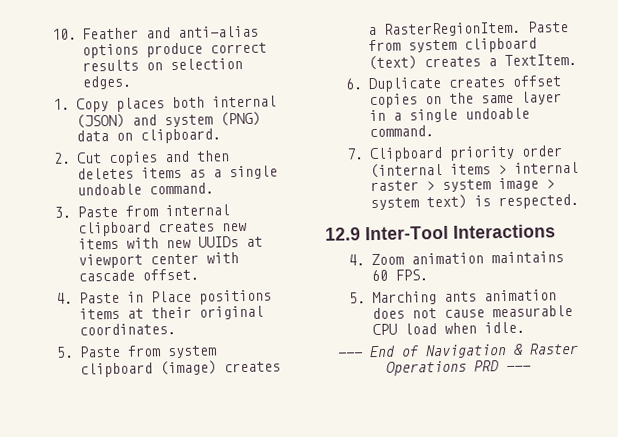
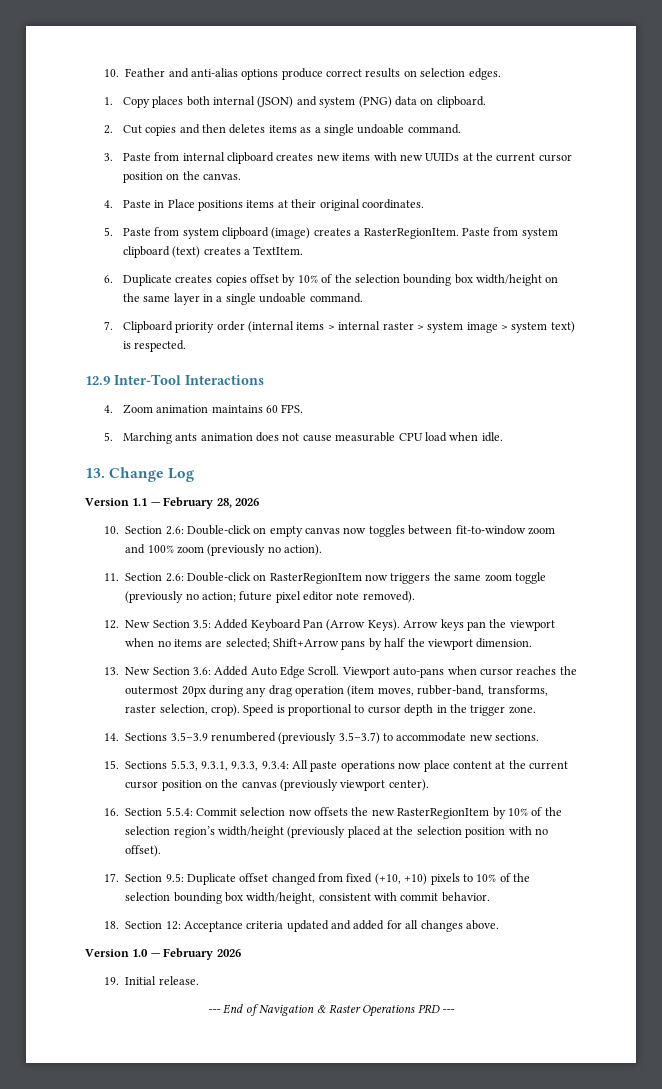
- 3. Paste from internal clipboard creates new items with new UUIDs at viewport center with cascade offset.
+ 3. Paste from internal clipboard creates new items with new UUIDs at the current cursor position on the canvas.
- 6. Duplicate creates offset copies on the same layer in a single undoable command.
+ 6. Duplicate creates copies offset by 10% of the selection bounding box width/height on the same layer in a single undoable command.
+ 13. Change Log
+ Version 1.1 — February 28, 2026
+ 10. Section 2.6: Double-click on empty canvas now toggles between fit-to-window zoom and 100% zoom (previously no action).
+ 11. Section 2.6: Double-click on RasterRegionItem now triggers the same zoom toggle (previously no action; future pixel editor note removed).
+ 12. New Section 3.5: Added Keyboard Pan (Arrow Keys). Arrow keys pan the viewport when no items are selected; Shift+Arrow pans by half the viewport dimension.
+ 13. New Section 3.6: Added Auto Edge Scroll. Viewport auto-pans when cursor reaches the outermost 20px during any drag operation (item moves, rubber-band, transforms, raster selection, crop). Speed is proportional to cursor depth in the trigger zone.
+ 14. Sections 3.5–3.9 renumbered (previously 3.5–3.7) to accommodate new sections.
+ 15. Sections 5.5.3, 9.3.1, 9.3.3, 9.3.4: All paste operations now place content at the current cursor position on the canvas (previously viewport center).
+ 16. Section 5.5.4: Commit selection now offsets the new RasterRegionItem by 10% of the selection region’s width/height (previously placed at the selection position with no offset).
+ 17. Section 9.5: Duplicate offset changed from fixed (+10, +10) pixels to 10% of the selection bounding box width/height, consistent with commit behavior.
+ 18. Section 12: Acceptance criteria updated and added for all changes above.
+ Version 1.0 — February 2026
+ 19. Initial release.

